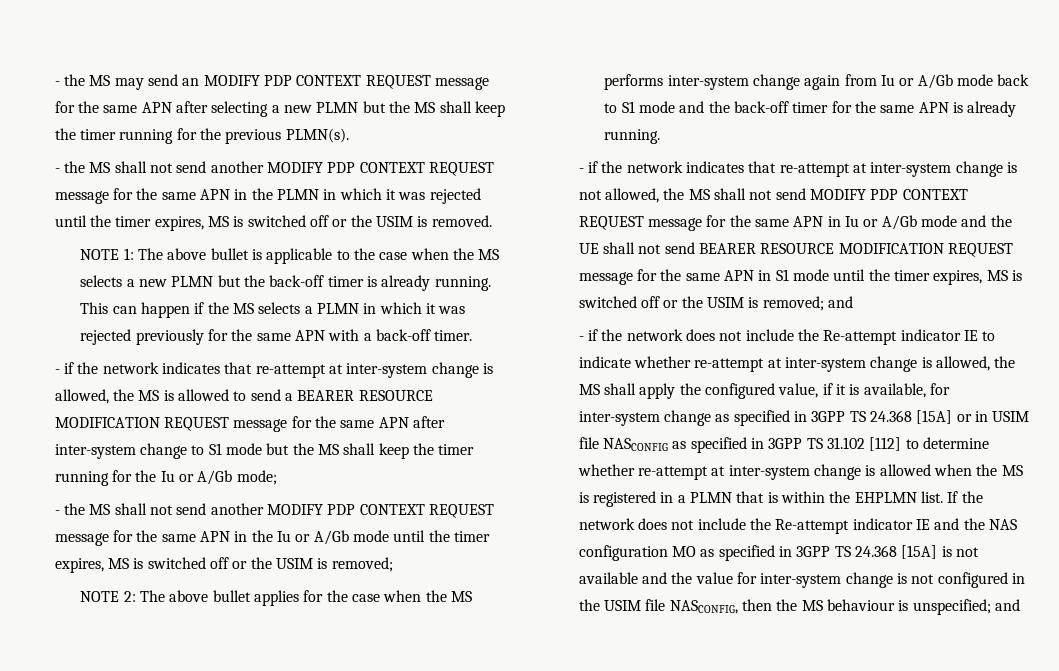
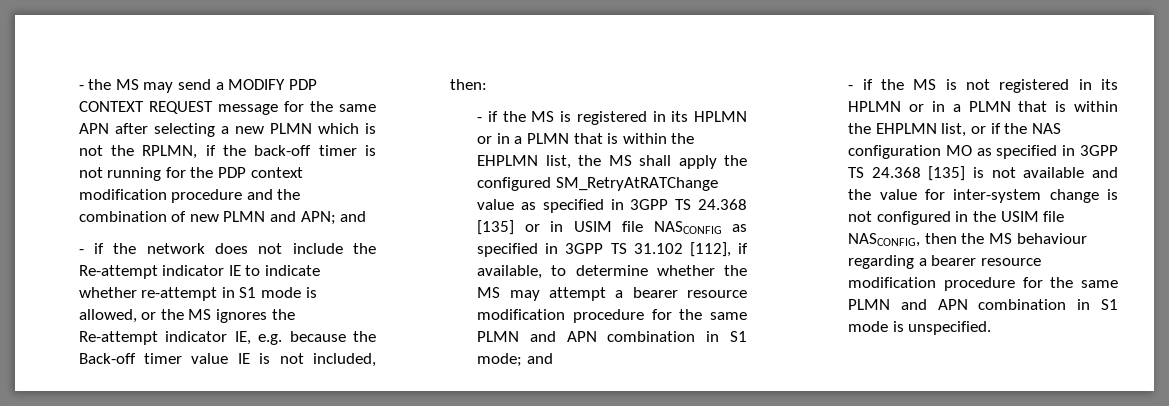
- - the MS may send an MODIFY PDP CONTEXT REQUEST message for the same APN after selecting a new PLMN but the MS shall keep the timer running for the previous PLMN(s).
- - the MS shall not send another MODIFY PDP CONTEXT REQUEST message for the same APN in the PLMN in which it was rejected until the timer expires, MS is switched off or the USIM is removed.
- NOTE 1: The above bullet is applicable to the case when the MS selects a new PLMN but the back-off timer is already running. This can happen if the MS selects a PLMN in which it was rejected previously for the same APN with a back-off timer.
- - if the network indicates that re-attempt at inter-system change is allowed, the MS is allowed to send a BEARER RESOURCE MODIFICATION REQUEST message for the same APN after inter-system change to S1 mode but the MS shall keep the timer running for the Iu or A/Gb mode;
- - the MS shall not send another MODIFY PDP CONTEXT REQUEST message for the same APN in the Iu or A/Gb mode until the timer expires, MS is switched off or the USIM is removed;
- NOTE 2: The above bullet applies for the case when the MS performs inter-system change again from Iu or A/Gb mode back to S1 mode and the back-off timer for the same APN is already running.
- - if the network indicates that re-attempt at inter-system change is not allowed, the MS shall not send MODIFY PDP CONTEXT REQUEST message for the same APN in Iu or A/Gb mode and the UE shall not send BEARER RESOURCE MODIFICATION REQUEST message for the same APN in S1 mode until the timer expires, MS is switched off or the USIM is removed; and
+ - the MS may send a MODIFY PDP CONTEXT REQUEST message for the same APN after selecting a new PLMN which is not the RPLMN, if the back-off timer is not running for the PDP context modification procedure and the combination of new PLMN and APN; and
- - if the network does not include the Re-attempt indicator IE to indicate whether re-attempt at inter-system change is allowed, the MS shall apply the configured value, if it is available, for inter-system change as specified in 3GPP TS 24.368 [15A] or in USIM file NASCONFIG as specified in 3GPP TS 31.102 [112] to determine whether re-attempt at inter-system change is allowed when the MS is registered in a PLMN that is within the EHPLMN list. If the network does not include the Re-attempt indicator IE and the NAS configuration MO as specified in 3GPP TS 24.368 [15A] is not available and the value for inter-system change is not configured in the USIM file NASCONFIG, then the MS behaviour is unspecified; and
+ - if the network does not include the Re-attempt indicator IE to indicate whether re-attempt in S1 mode is allowed, or the MS ignores the Re-attempt indicator IE, e.g. because the Back-off timer value IE is not included, then:
+ - if the MS is registered in its HPLMN or in a PLMN that is within the EHPLMN list, the MS shall apply the configured SM_RetryAtRATChange value as specified in 3GPP TS 24.368 [135] or in USIM file NASCONFIG as specified in 3GPP TS 31.102 [112], if available, to determine whether the MS may attempt a bearer resource modification procedure for the same PLMN and APN combination in S1 mode; and
+ - if the MS is not registered in its HPLMN or in a PLMN that is within the EHPLMN list, or if the NAS configuration MO as specified in 3GPP TS 24.368 [135] is not available and the value for inter-system change is not configured in the USIM file NASCONFIG, then the MS behaviour regarding a bearer resource modification procedure for the same PLMN and APN combination in S1 mode is unspecified.

